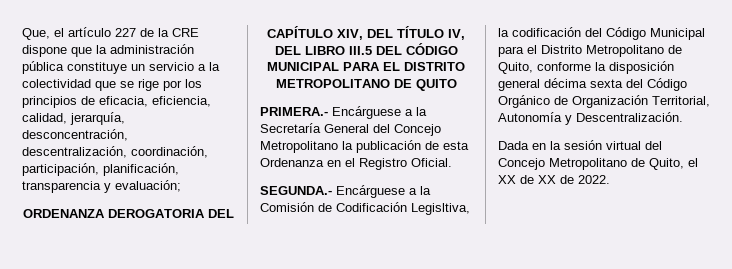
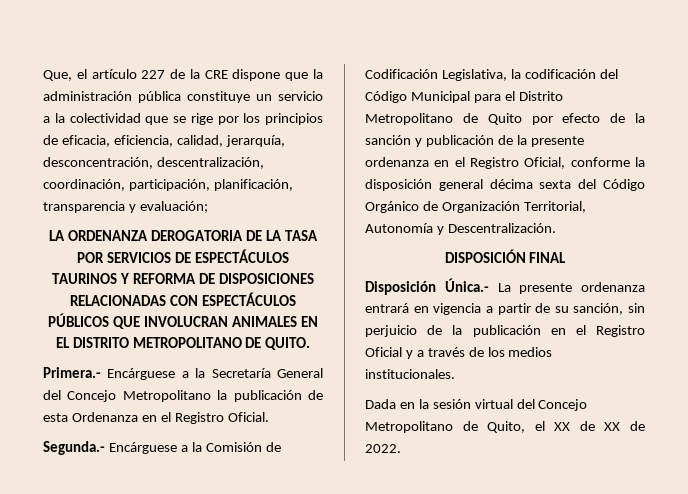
- ORDENANZA DEROGATORIA DEL CAPÍTULO XIV, DEL TÍTULO IV, DEL LIBRO III.5 DEL CÓDIGO MUNICIPAL PARA EL DISTRITO METROPOLITANO DE QUITO
- PRIMERA.- Encárguese a la Secretaría General del Concejo Metropolitano la publicación de esta Ordenanza en el Registro Oficial.
+ LA ORDENANZA DEROGATORIA DE LA TASA POR SERVICIOS DE ESPECTÁCULOS TAURINOS Y REFORMA DE DISPOSICIONES RELACIONADAS CON ESPECTÁCULOS PÚBLICOS QUE INVOLUCRAN ANIMALES EN EL DISTRITO METROPOLITANO DE QUITO.
+ Primera.- Encárguese a la Secretaría General del Concejo Metropolitano la publicación de esta Ordenanza en el Registro Oficial.
- SEGUNDA.- Encárguese a la Comisión de Codificación Legisltiva, la codificación del Código Municipal para el Distrito Metropolitano de Quito, conforme la disposición general décima sexta del Código Orgánico de Organización Territorial, Autonomía y Descentralización.
+ Segunda.- Encárguese a la Comisión de Codificación Legislativa, la codificación del Código Municipal para el Distrito Metropolitano de Quito por efecto de la sanción y publicación de la presente ordenanza en el Registro Oficial, conforme la disposición general décima sexta del Código Orgánico de Organización Territorial, Autonomía y Descentralización.
+ DISPOSICIÓN FINAL
+ Disposición Única.- La presente ordenanza entrará en vigencia a partir de su sanción, sin perjuicio de la publicación en el Registro Oficial y a través de los medios institucionales.

